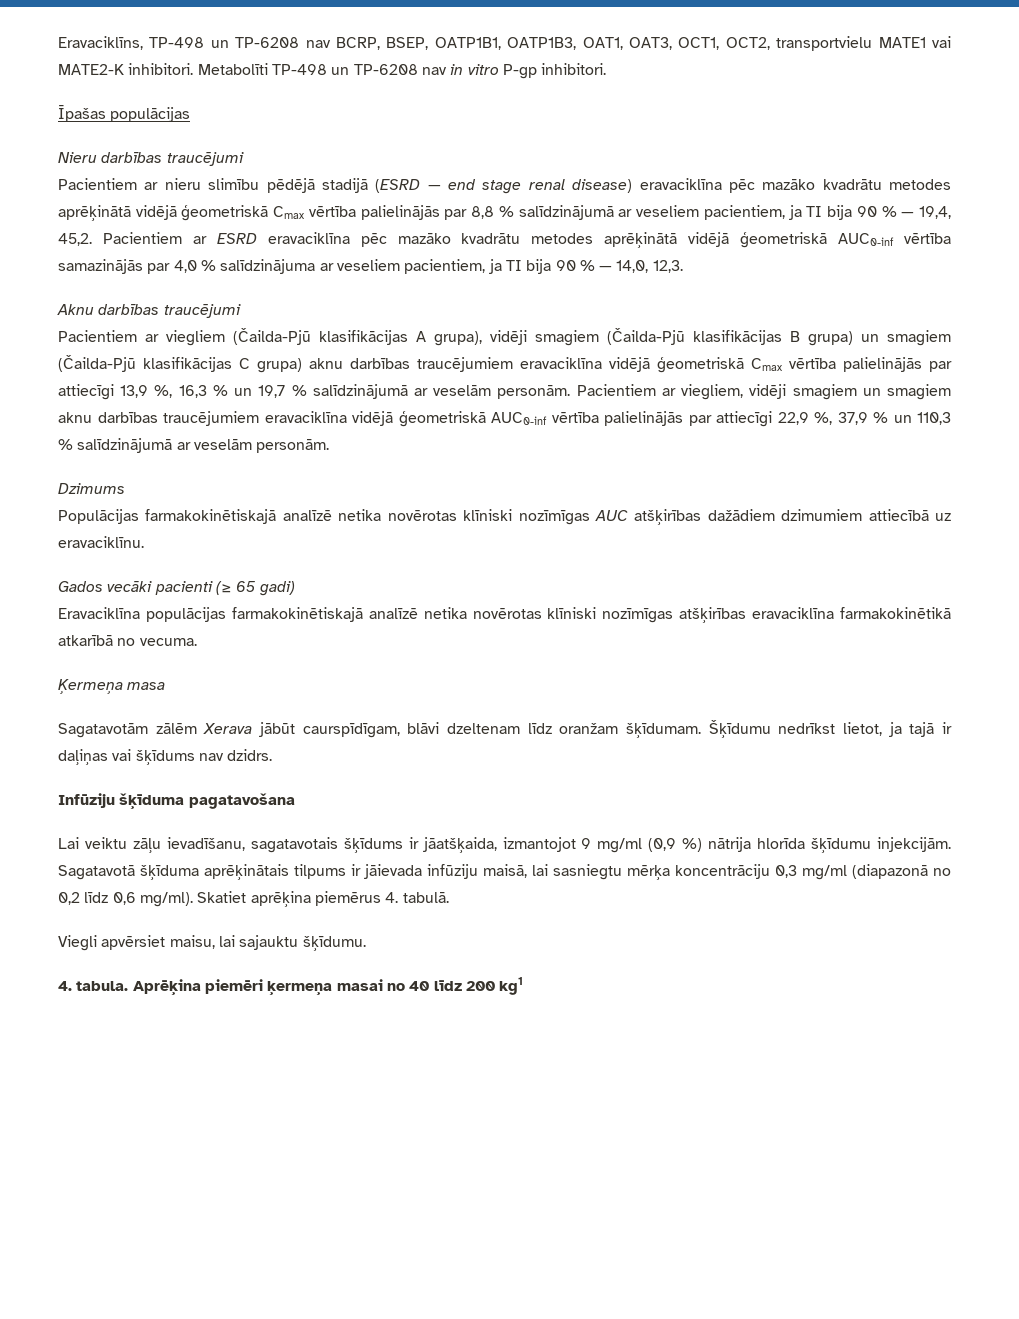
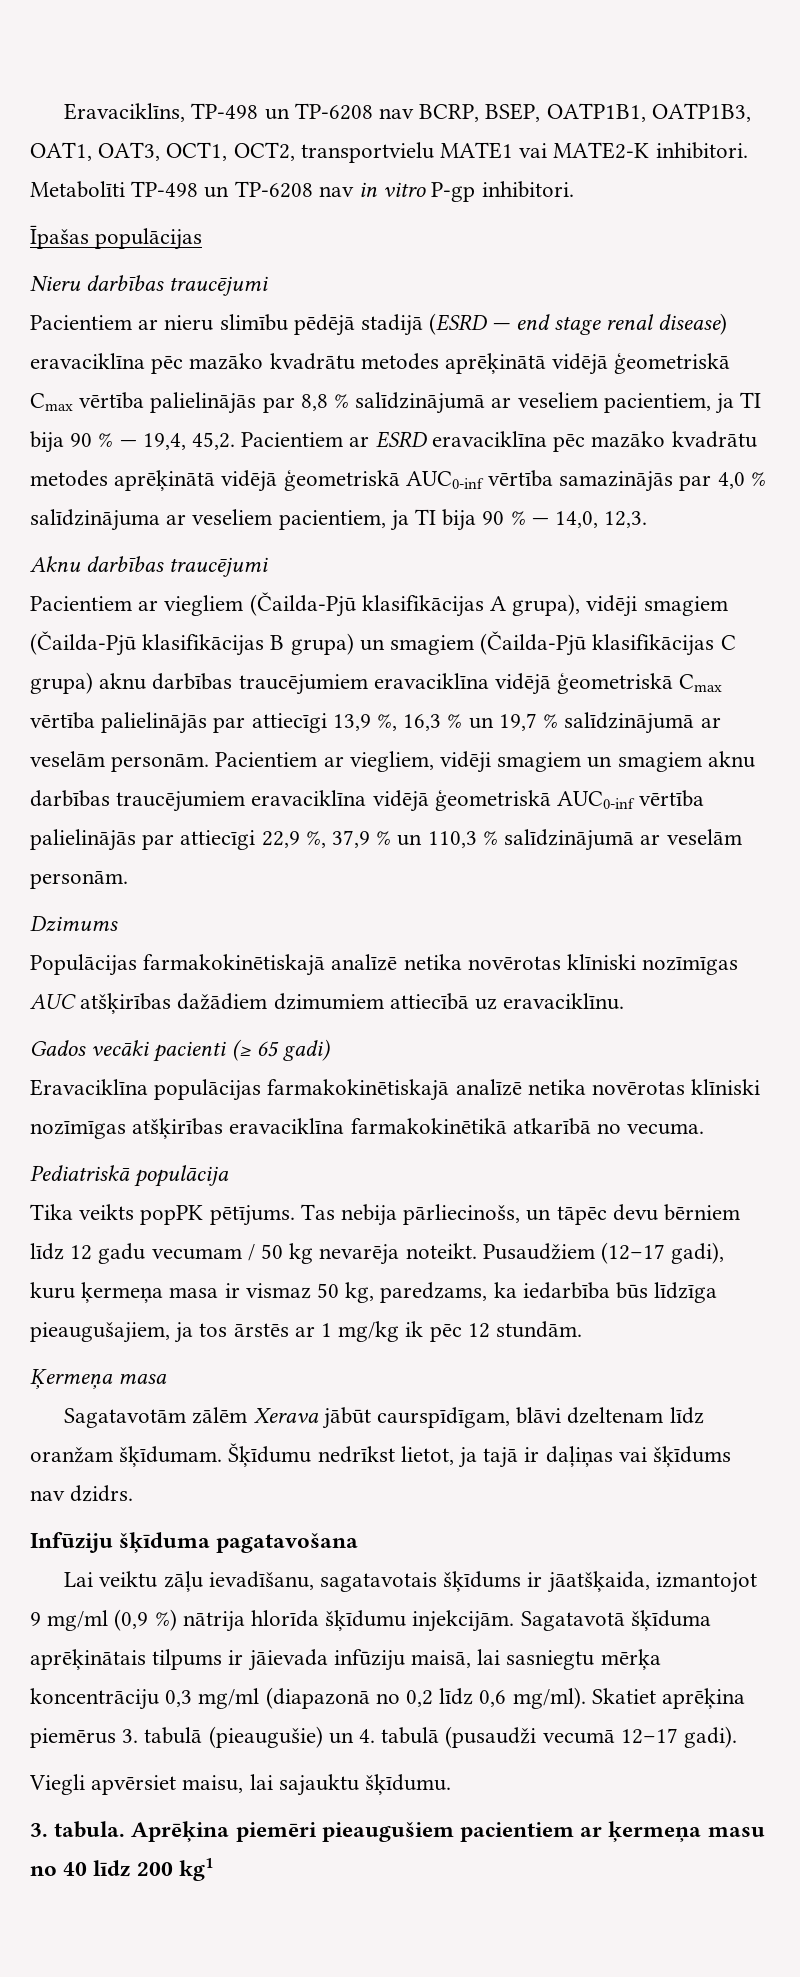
+ Pediatriskā populācija
+ Tika veikts popPK pētījums. Tas nebija pārliecinošs, un tāpēc devu bērniem līdz 12 gadu vecumam / 50 kg nevarēja noteikt. Pusaudžiem (12–17 gadi), kuru ķermeņa masa ir vismaz 50 kg, paredzams, ka iedarbība būs līdzīga pieaugušajiem, ja tos ārstēs ar 1 mg/kg ik pēc 12 stundām.
- Skatiet aprēķina piemērus 4. tabulā.
+ Skatiet aprēķina piemērus 3. tabulā (pieaugušie) un 4. tabulā (pusaudži vecumā 12–17 gadi).
- 4. tabula.
+ 3. tabula.
- Aprēķina piemēri ķermeņa masai no 40 līdz 200 kg1
+ Aprēķina piemēri pieaugušiem pacientiem ar ķermeņa masu no 40 līdz 200 kg1

